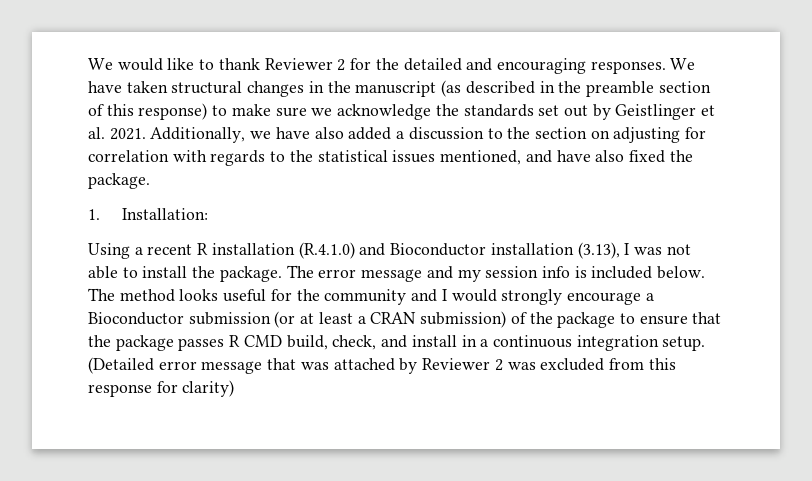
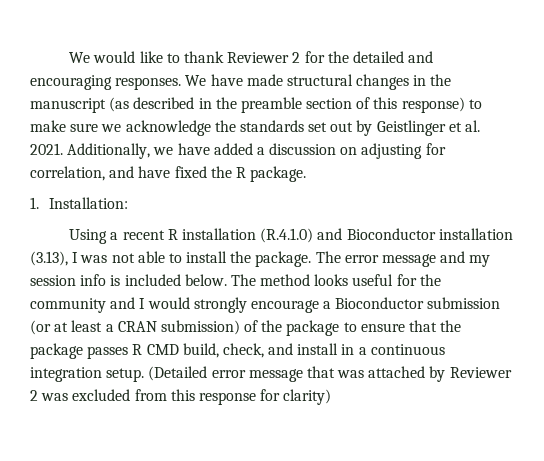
- We have taken structural changes in the manuscript (as described in the preamble section of this response) to make sure we acknowledge the standards set out by Geistlinger et al. 2021.
+ We have made structural changes in the manuscript (as described in the preamble section of this response) to make sure we acknowledge the standards set out by Geistlinger et al. 2021.
- Additionally, we have also added a discussion to the section on adjusting for correlation with regards to the statistical issues mentioned, and have also fixed the package.
+ Additionally, we have added a discussion on adjusting for correlation, and have fixed the R package.

